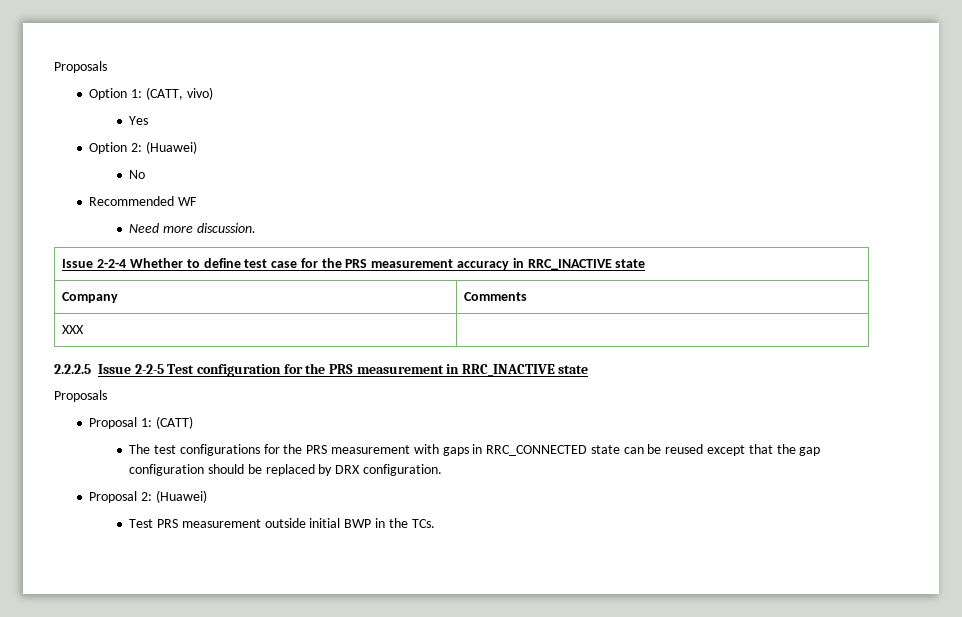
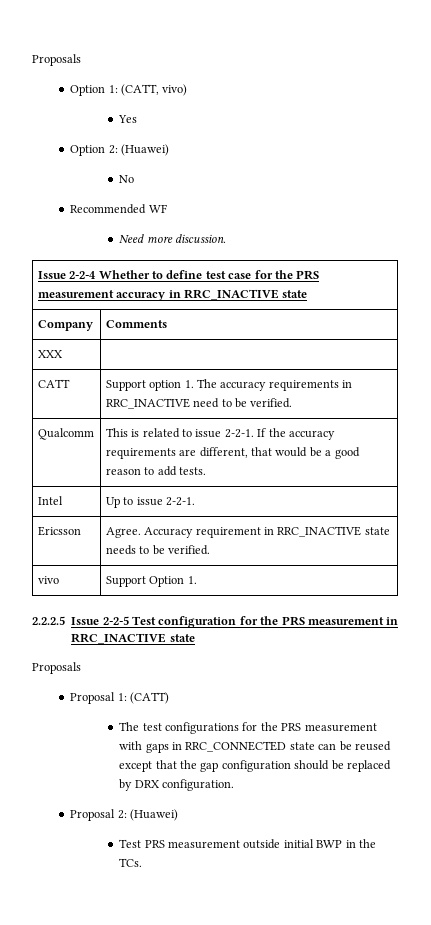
+ CATT | Support option 1. The accuracy requirements in RRC_INACTIVE need to be verified.
+ Qualcomm | This is related to issue 2-2-1. If the accuracy requirements are different, that would be a good reason to add tests.
+ Intel | Up to issue 2-2-1.
+ Ericsson | Agree. Accuracy requirement in RRC_INACTIVE state needs to be verified.
+ vivo | Support Option 1.

